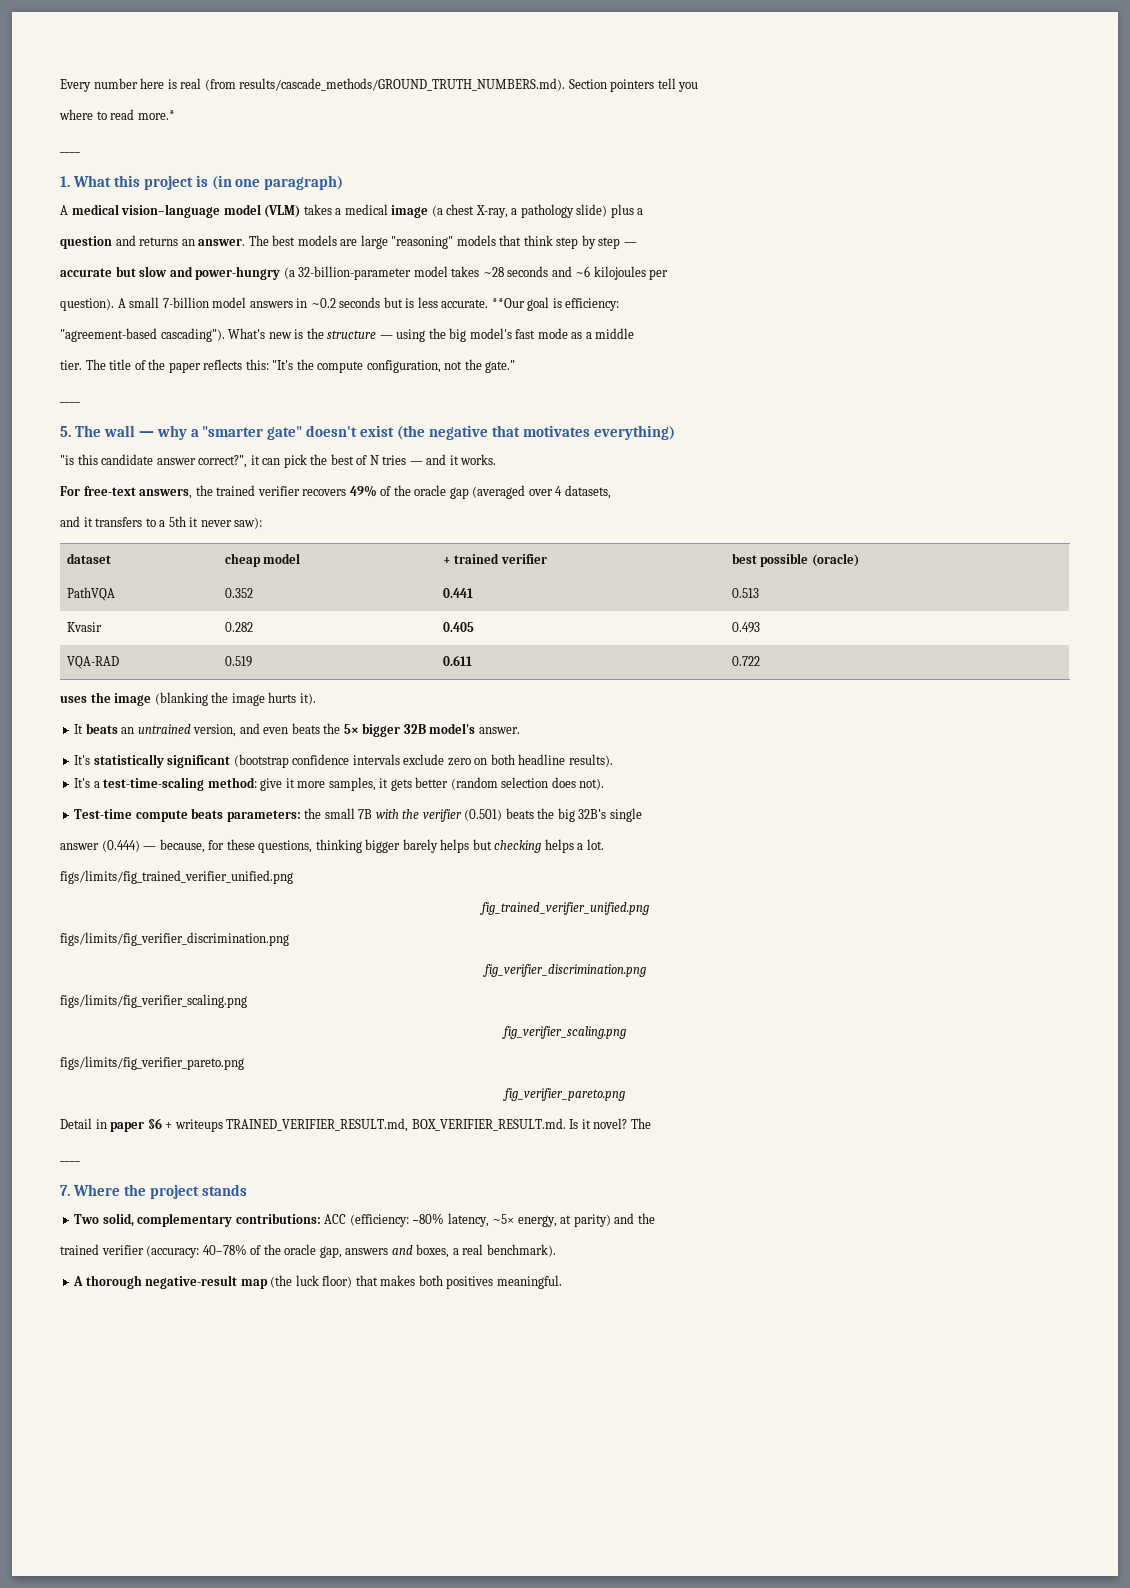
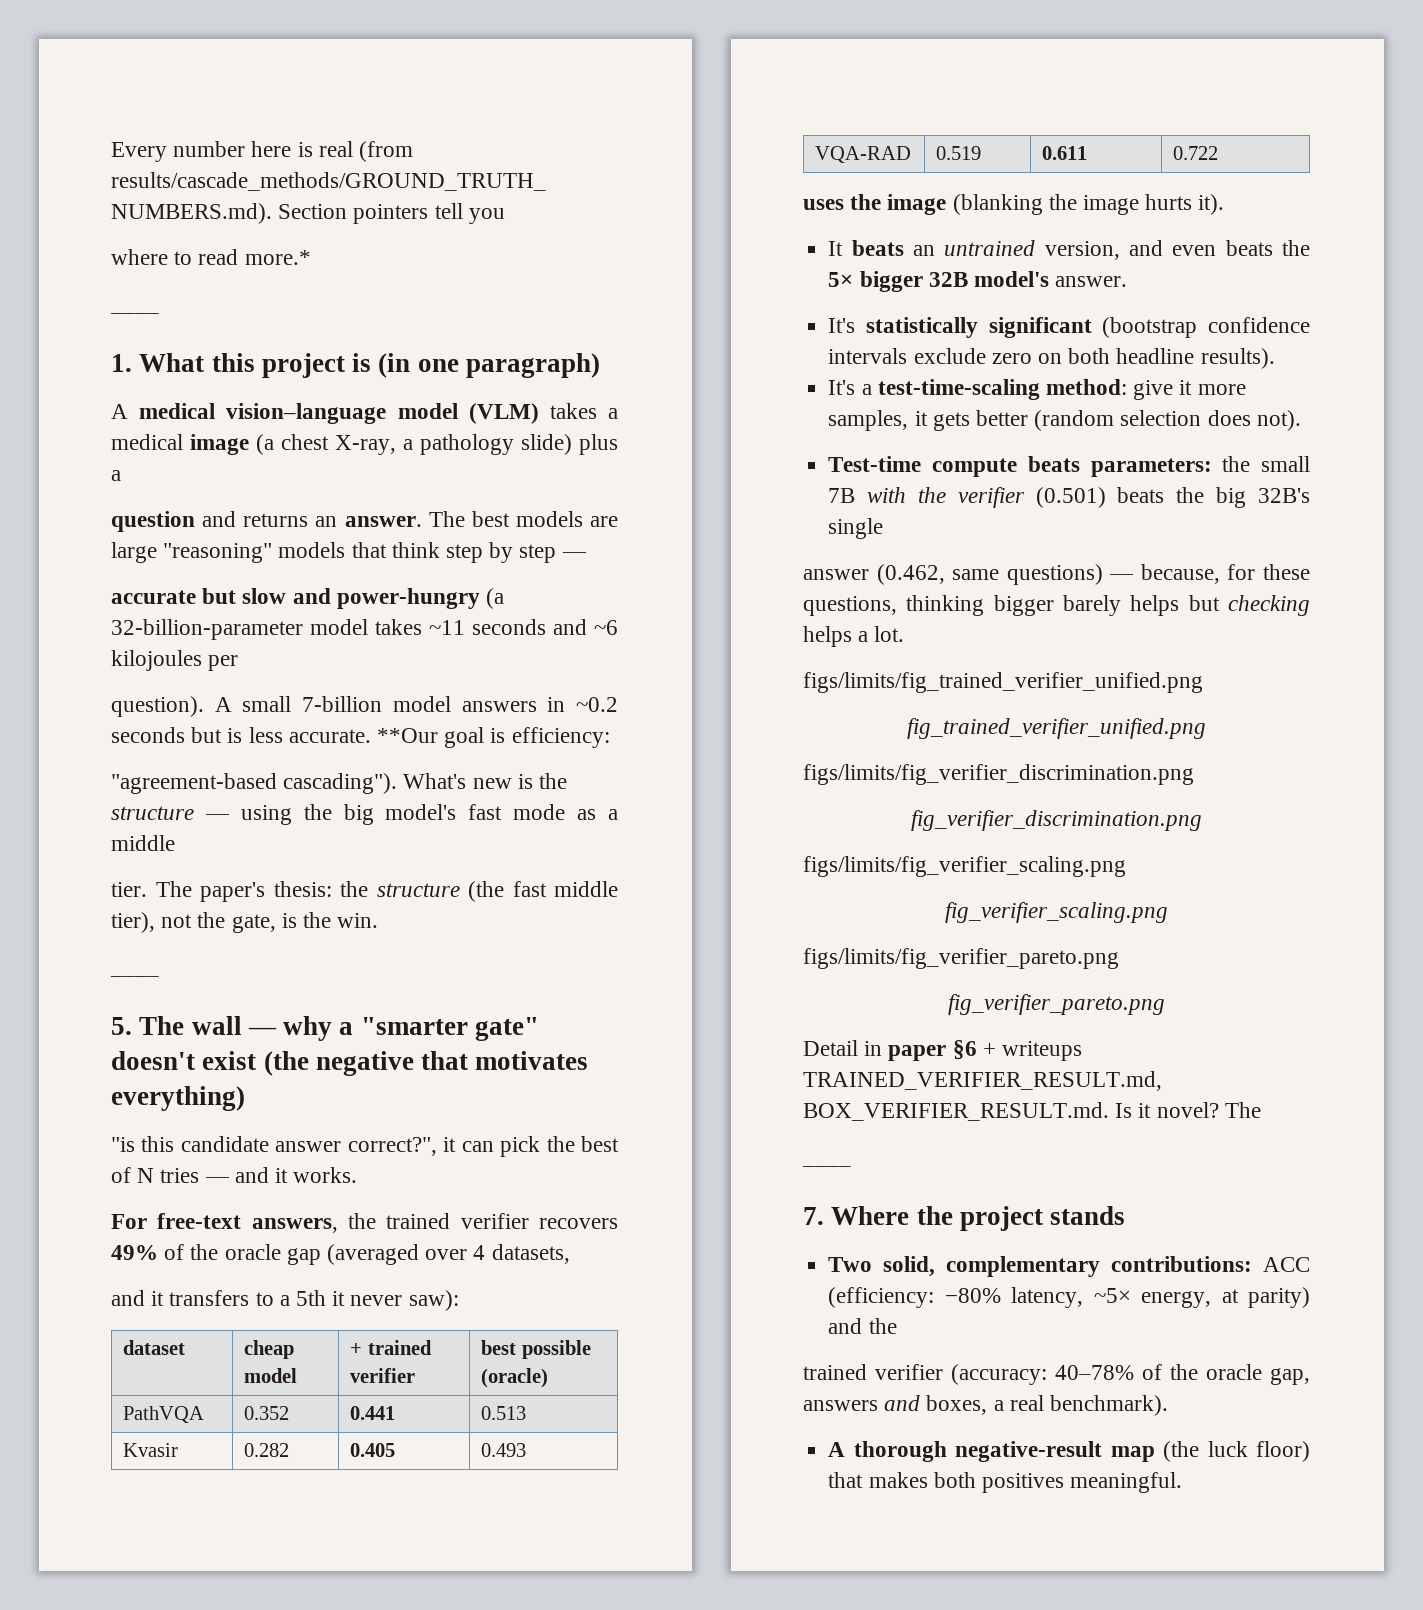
- accurate but slow and power-hungry (a 32-billion-parameter model takes ~28 seconds and ~6 kilojoules per
+ accurate but slow and power-hungry (a 32-billion-parameter model takes ~11 seconds and ~6 kilojoules per
- The title of the paper reflects this: "It's the compute configuration, not the gate."
+ The paper's thesis: the structure (the fast middle tier), not the gate, is the win.
- answer (0.444) — because, for these questions, thinking bigger barely helps but checking helps a lot.
+ answer (0.462, same questions) — because, for these questions, thinking bigger barely helps but checking helps a lot.

